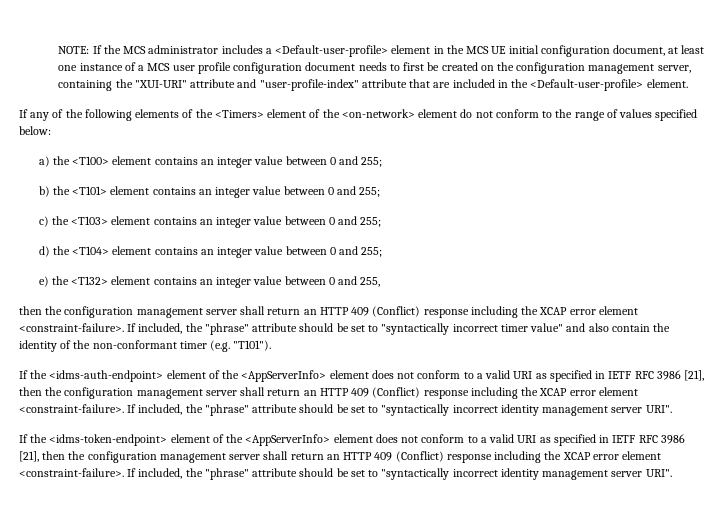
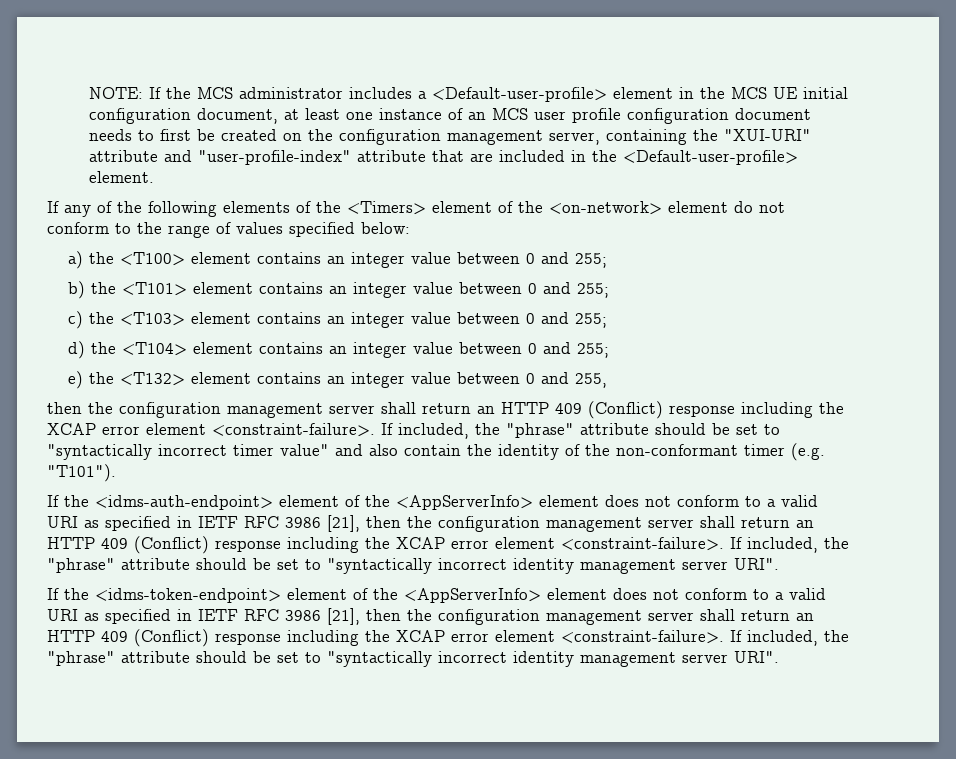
- NOTE: If the MCS administrator includes a <Default-user-profile> element in the MCS UE initial configuration document, at least one instance of a MCS user profile configuration document needs to first be created on the configuration management server, containing the "XUI-URI" attribute and "user-profile-index" attribute that are included in the <Default-user-profile> element.
+ NOTE: If the MCS administrator includes a <Default-user-profile> element in the MCS UE initial configuration document, at least one instance of an MCS user profile configuration document needs to first be created on the configuration management server, containing the "XUI-URI" attribute and "user-profile-index" attribute that are included in the <Default-user-profile> element.

